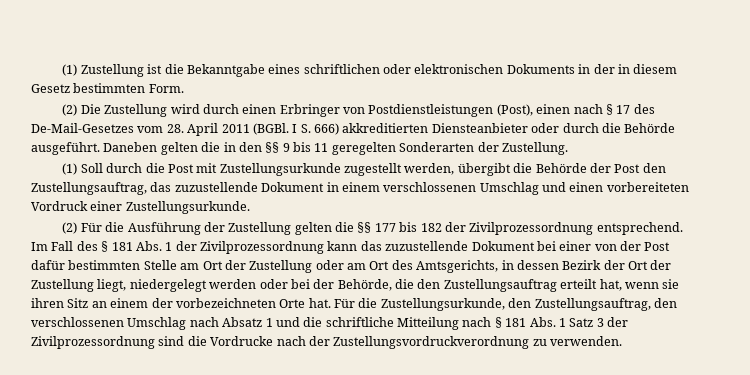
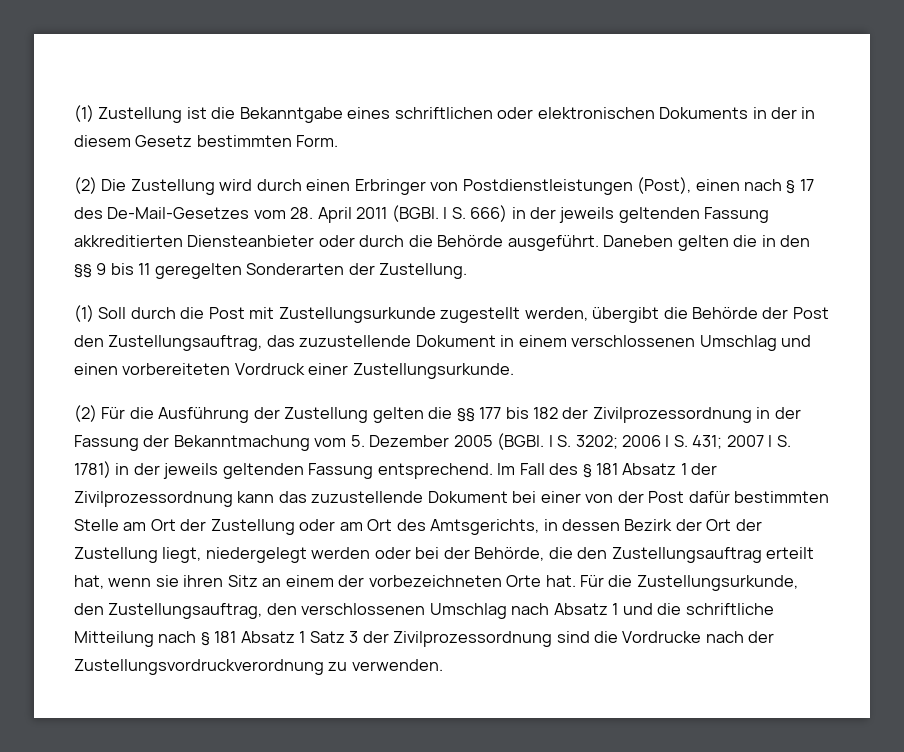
- I S. 666) akkreditierten Diensteanbieter oder durch die Behörde ausgeführt.
+ I S. 666) in der jeweils geltenden Fassung akkreditierten Diensteanbieter oder durch die Behörde ausgeführt.
- (2) Für die Ausführung der Zustellung gelten die §§ 177 bis 182 der Zivilprozessordnung entsprechend.
+ (2) Für die Ausführung der Zustellung gelten die §§ 177 bis 182 der Zivilprozessordnung in der Fassung der Bekanntmachung vom 5. Dezember 2005 (BGBl. I S. 3202; 2006 I S. 431; 2007 I S. 1781) in der jeweils geltenden Fassung entsprechend.
- Im Fall des § 181 Abs. 1 der Zivilprozessordnung kann das zuzustellende Dokument bei einer von der Post dafür bestimmten Stelle am Ort der Zustellung oder am Ort des Amtsgerichts, in dessen Bezirk der Ort der Zustellung liegt, niedergelegt werden oder bei der Behörde, die den Zustellungsauftrag erteilt hat, wenn sie ihren Sitz an einem der vorbezeichneten Orte hat.
+ Im Fall des § 181 Absatz 1 der Zivilprozessordnung kann das zuzustellende Dokument bei einer von der Post dafür bestimmten Stelle am Ort der Zustellung oder am Ort des Amtsgerichts, in dessen Bezirk der Ort der Zustellung liegt, niedergelegt werden oder bei der Behörde, die den Zustellungsauftrag erteilt hat, wenn sie ihren Sitz an einem der vorbezeichneten Orte hat.
- Für die Zustellungsurkunde, den Zustellungsauftrag, den verschlossenen Umschlag nach Absatz 1 und die schriftliche Mitteilung nach § 181 Abs. 1 Satz 3 der Zivilprozessordnung sind die Vordrucke nach der Zustellungsvordruckverordnung zu verwenden.
+ Für die Zustellungsurkunde, den Zustellungsauftrag, den verschlossenen Umschlag nach Absatz 1 und die schriftliche Mitteilung nach § 181 Absatz 1 Satz 3 der Zivilprozessordnung sind die Vordrucke nach der Zustellungsvordruckverordnung zu verwenden.

